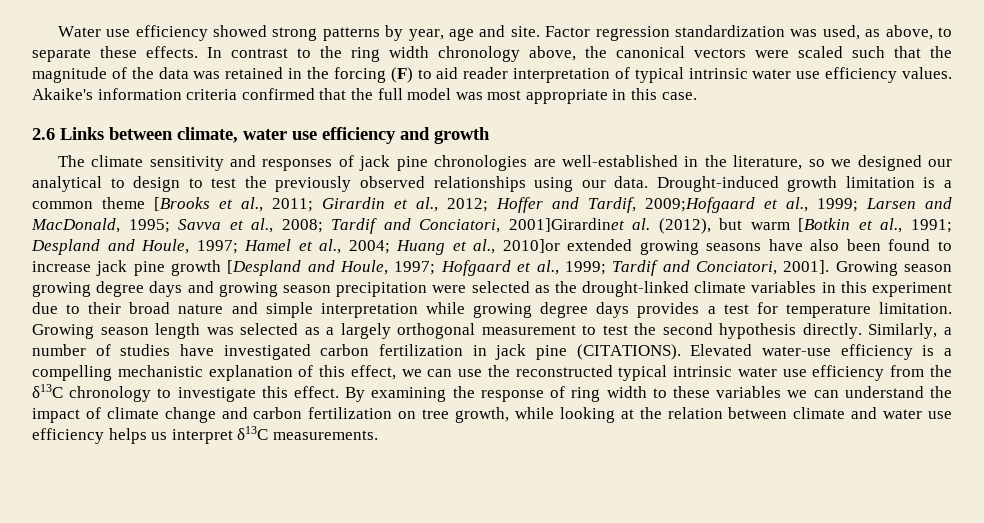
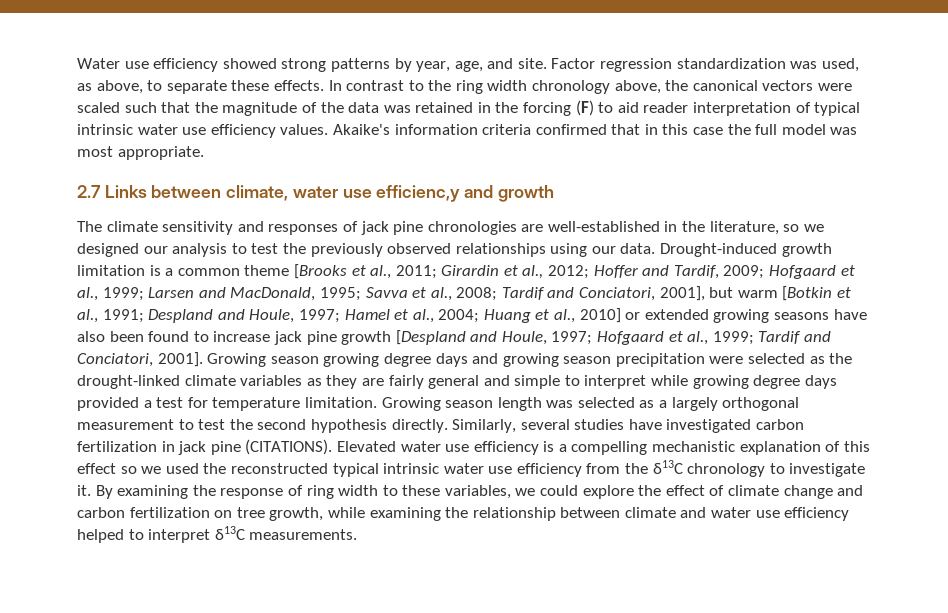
- Water use efficiency showed strong patterns by year, age and site.
+ Water use efficiency showed strong patterns by year, age, and site.
- Akaike's information criteria confirmed that the full model was most appropriate in this case.
- 2.6 Links between climate, water use efficiency and growth
+ Akaike's information criteria confirmed that in this case the full model was most appropriate.
+ 2.7 Links between climate, water use efficienc,y and growth
- The climate sensitivity and responses of jack pine chronologies are well-established in the literature, so we designed our analytical to design to test the previously observed relationships using our data.
+ The climate sensitivity and responses of jack pine chronologies are well-established in the literature, so we designed our analysis to test the previously observed relationships using our data.
- Hoffer and Tardif, 2009;Hofgaard et al., 1999;
+ Hoffer and Tardif, 2009; Hofgaard et al., 1999;
- Tardif and Conciatori, 2001]Girardinet al. (2012), but warm [Botkin et al., 1991;
+ Tardif and Conciatori, 2001], but warm [Botkin et al., 1991;
- Huang et al., 2010]or extended growing seasons have also been found to increase jack pine growth [Despland and Houle, 1997;
+ Huang et al., 2010] or extended growing seasons have also been found to increase jack pine growth [Despland and Houle, 1997;
- Growing season growing degree days and growing season precipitation were selected as the drought-linked climate variables in this experiment due to their broad nature and simple interpretation while growing degree days provides a test for temperature limitation.
+ Growing season growing degree days and growing season precipitation were selected as the drought-linked climate variables as they are fairly general and simple to interpret while growing degree days provided a test for temperature limitation.
- Similarly, a number of studies have investigated carbon fertilization in jack pine (CITATIONS).
+ Similarly, several studies have investigated carbon fertilization in jack pine (CITATIONS).
- Elevated water-use efficiency is a compelling mechanistic explanation of this effect, we can use the reconstructed typical intrinsic water use efficiency from the δ13C chronology to investigate this effect.
+ Elevated water use efficiency is a compelling mechanistic explanation of this effect so we used the reconstructed typical intrinsic water use efficiency from the δ13C chronology to investigate it.
- By examining the response of ring width to these variables we can understand the impact of climate change and carbon fertilization on tree growth, while looking at the relation between climate and water use efficiency helps us interpret δ13C measurements.
+ By examining the response of ring width to these variables, we could explore the effect of climate change and carbon fertilization on tree growth, while examining the relationship between climate and water use efficiency helped to interpret δ13C measurements.

